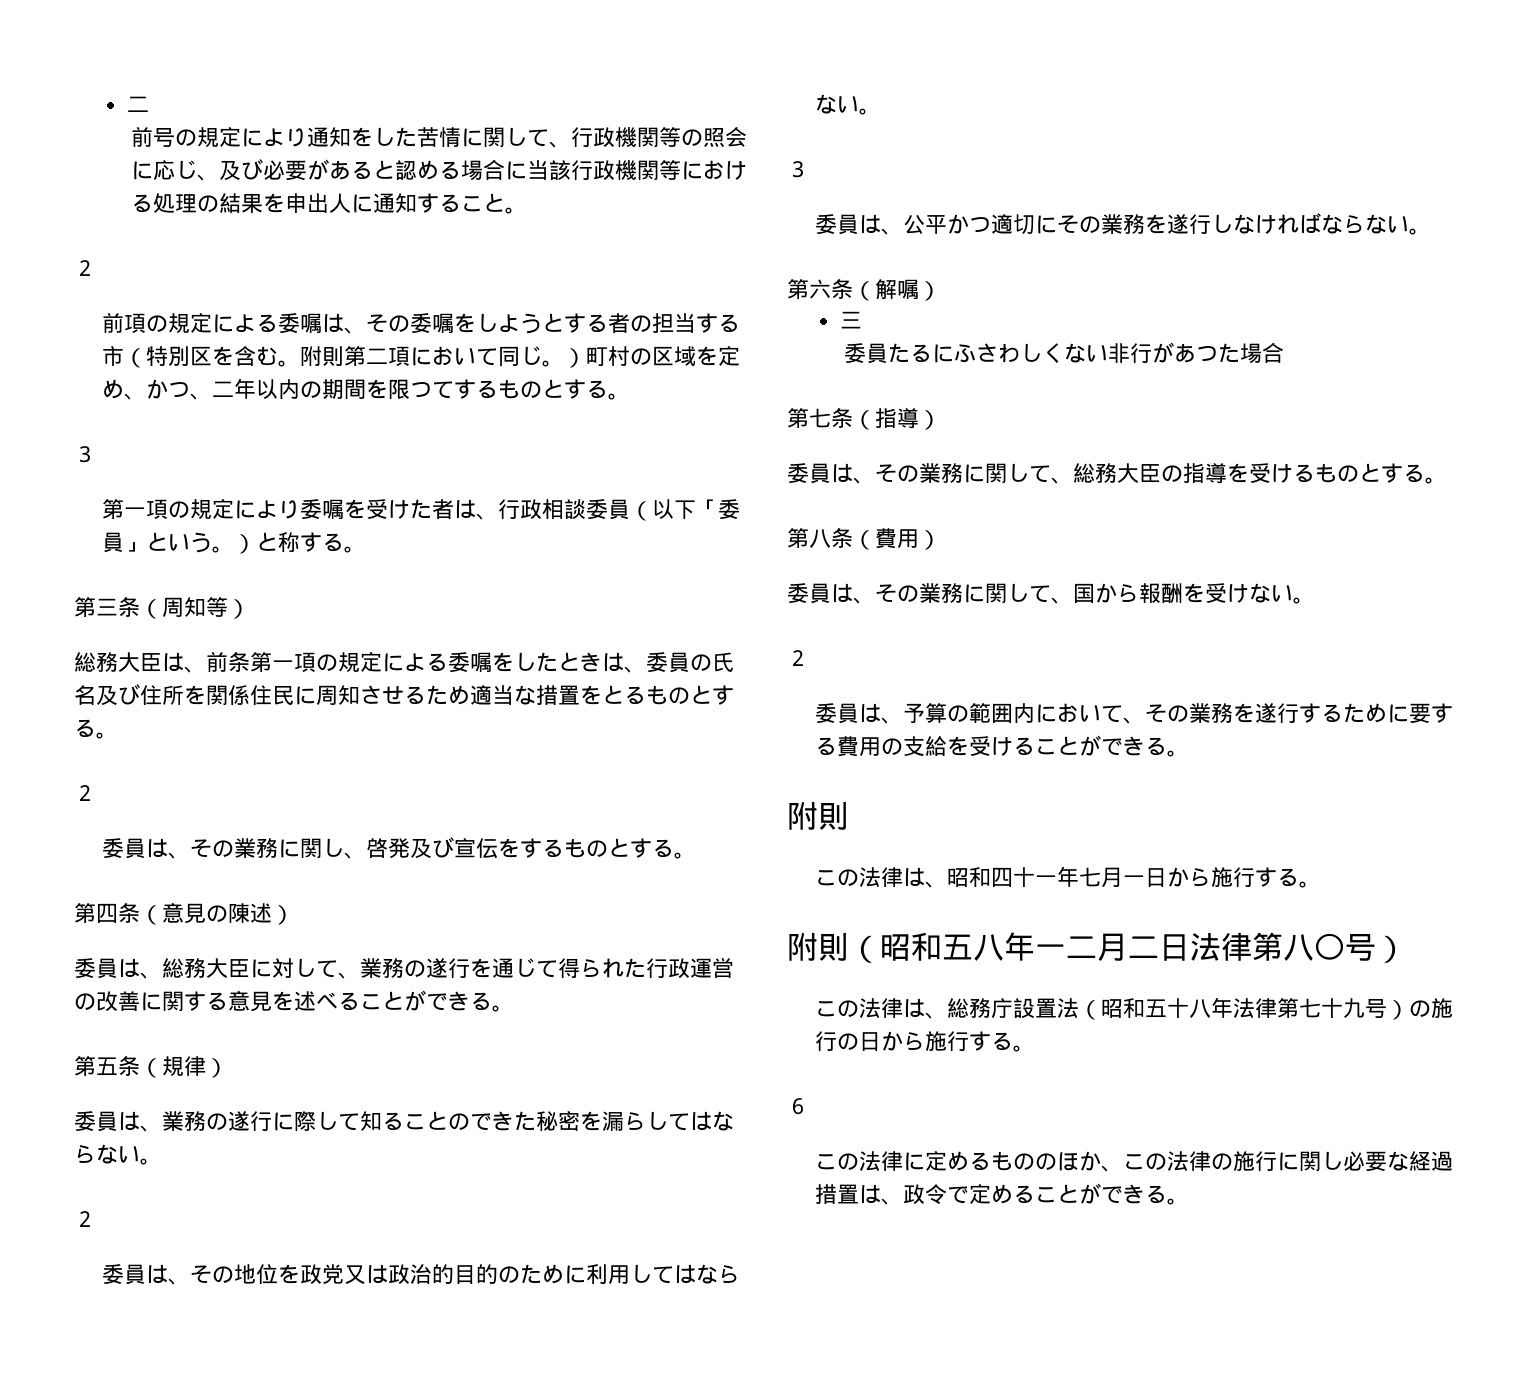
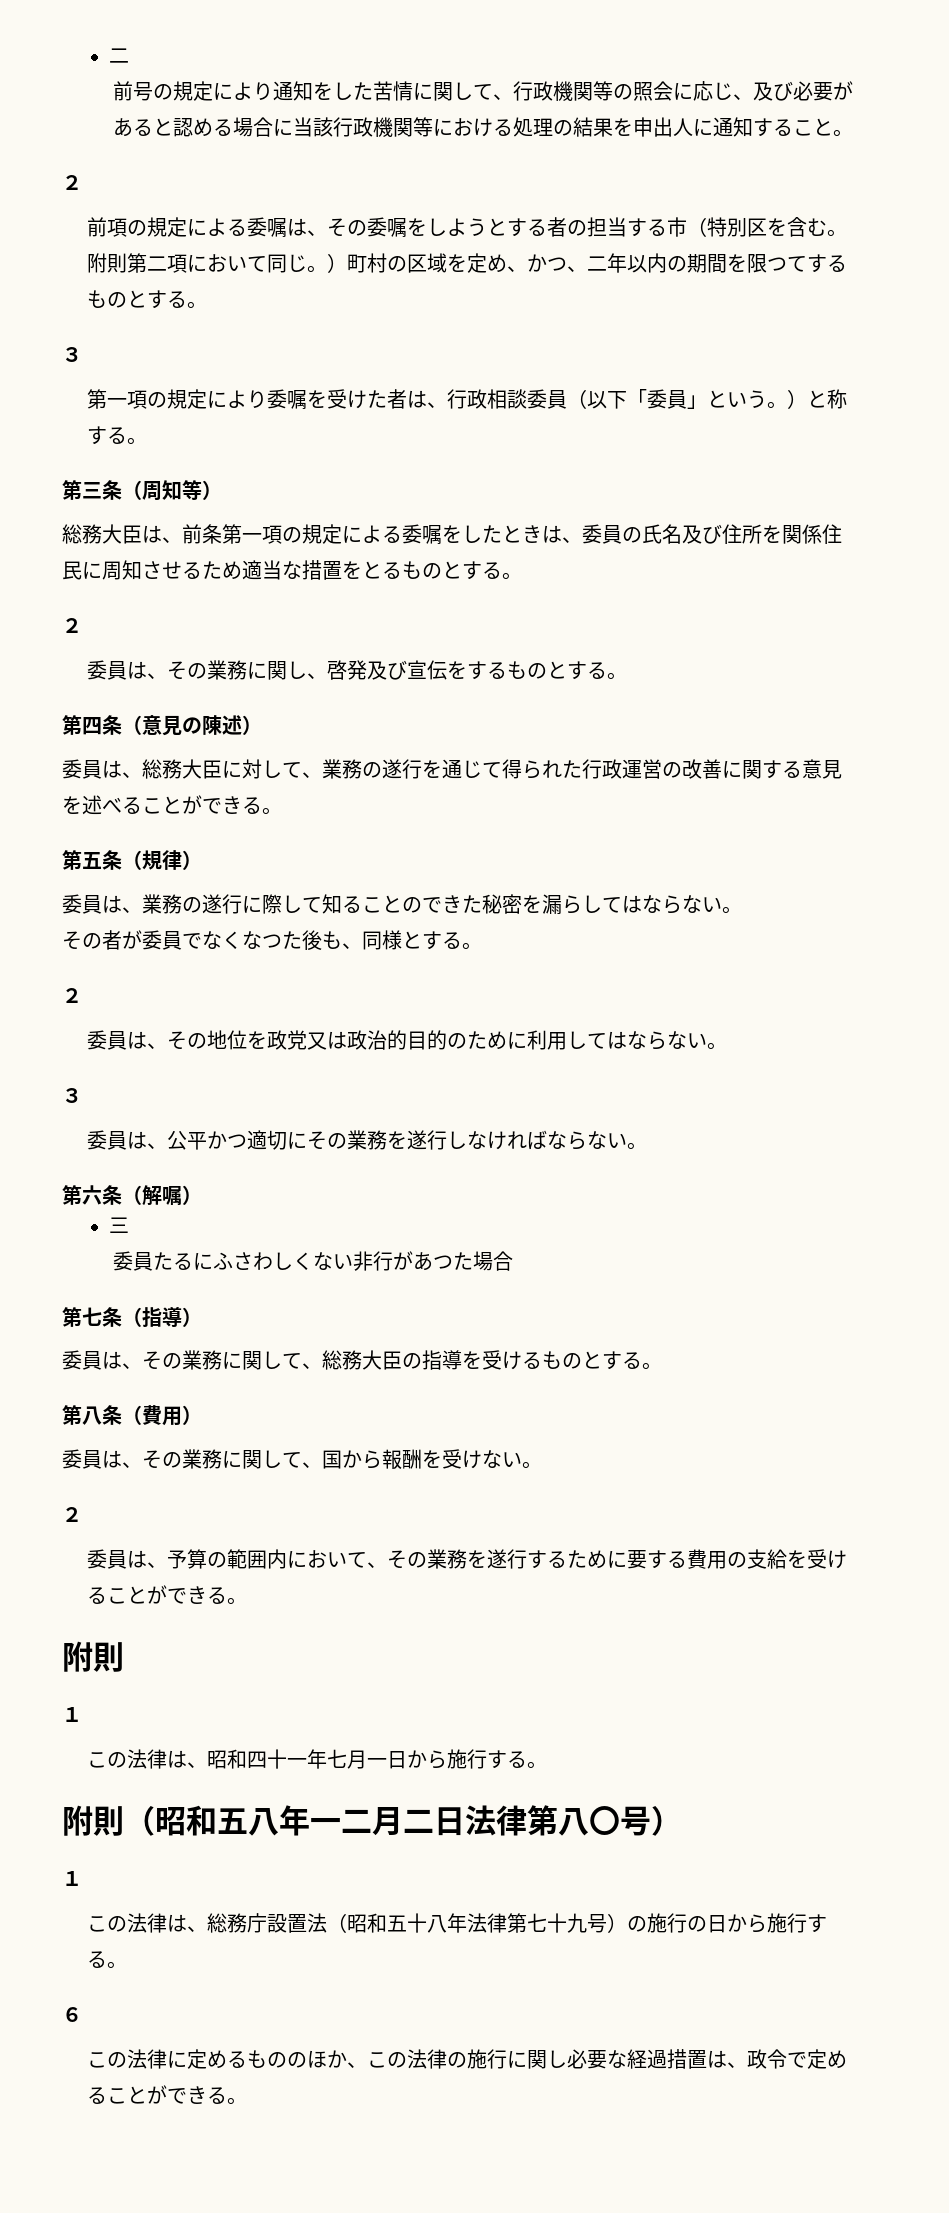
+ その者が委員でなくなつた後も、同様とする。
  委員は、予算の範囲内において、その業務を遂行するために要する費用の支給を受けることができる。
  附則
+ １
  附則（昭和五八年一二月二日法律第八〇号）
+ １

